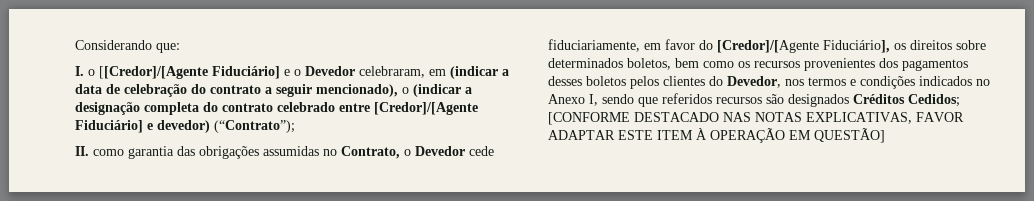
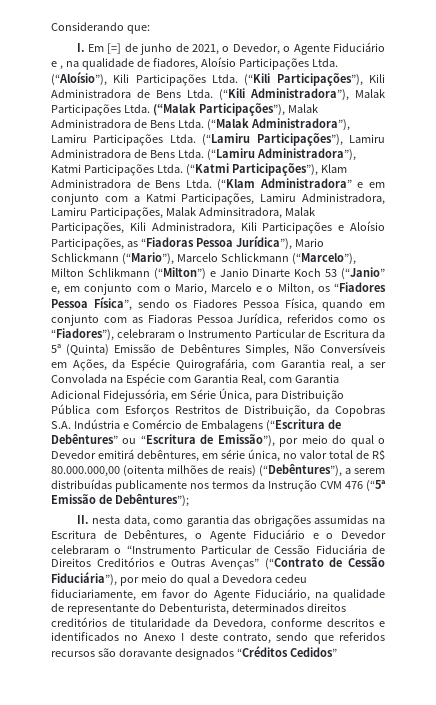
- I. o [[Credor]/[Agente Fiduciário] e o Devedor celebraram, em (indicar a data de celebração do contrato a seguir mencionado), o (indicar a designação completa do contrato celebrado entre [Credor]/[Agente Fiduciário] e devedor) (“Contrato”);
+ I. Em [=] de junho de 2021, o Devedor, o Agente Fiduciário e , na qualidade de fiadores, Aloísio Participações Ltda. (“Aloísio”), Kili Participações Ltda. (“Kili Participações”), Kili Administradora de Bens Ltda. (“Kili Administradora”), Malak Participações Ltda. (“Malak Participações”), Malak Administradora de Bens Ltda. (“Malak Administradora”), Lamiru Participações Ltda. (“Lamiru Participações”), Lamiru Administradora de Bens Ltda. (“Lamiru Administradora”), Katmi Participações Ltda. (“Katmi Participações”), Klam Administradora de Bens Ltda. (“Klam Administradora” e em conjunto com a Katmi Participações, Lamiru Administradora, Lamiru Participações, Malak Adminsitradora, Malak Participações, Kili Administradora, Kili Participações e Aloísio Participações, as “Fiadoras Pessoa Jurídica”), Mario Schlickmann (“Mario”), Marcelo Schlickmann (“Marcelo”), Milton Schlikmann (“Milton”) e Janio Dinarte Koch 53 (“Janio” e, em conjunto com o Mario, Marcelo e o Milton, os “Fiadores Pessoa Física”, sendo os Fiadores Pessoa Física, quando em conjunto com as Fiadoras Pessoa Jurídica, referidos como os “Fiadores”), celebraram o Instrumento Particular de Escritura da 5ª (Quinta) Emissão de Debêntures Simples, Não Conversíveis em Ações, da Espécie Quirografária, com Garantia real, a ser Convolada na Espécie com Garantia Real, com Garantia Adicional Fidejussória, em Série Única, para Distribuição Pública com Esforços Restritos de Distribuição, da Copobras S.A. Indústria e Comércio de Embalagens (“Escritura de Debêntures” ou “Escritura de Emissão”), por meio do qual o Devedor emitirá debêntures, em série única, no valor total de R$ 80.000.000,00 (oitenta milhões de reais) (“Debêntures”), a serem distribuídas publicamente nos termos da Instrução CVM 476 (“5ª Emissão de Debêntures”);
- II. como garantia das obrigações assumidas no Contrato, o Devedor cede fiduciariamente, em favor do [Credor]/[Agente Fiduciário], os direitos sobre determinados boletos, bem como os recursos provenientes dos pagamentos desses boletos pelos clientes do Devedor, nos termos e condições indicados no Anexo I, sendo que referidos recursos são designados Créditos Cedidos; [CONFORME DESTACADO NAS NOTAS EXPLICATIVAS, FAVOR ADAPTAR ESTE ITEM À OPERAÇÃO EM QUESTÃO]
+ II. nesta data, como garantia das obrigações assumidas na Escritura de Debêntures, o Agente Fiduciário e o Devedor celebraram o “Instrumento Particular de Cessão Fiduciária de Direitos Creditórios e Outras Avenças” (“Contrato de Cessão Fiduciária”), por meio do qual a Devedora cedeu fiduciariamente, em favor do Agente Fiduciário, na qualidade de representante do Debenturista, determinados direitos creditórios de titularidade da Devedora, conforme descritos e identificados no Anexo I deste contrato, sendo que referidos recursos são doravante designados “Créditos Cedidos”

